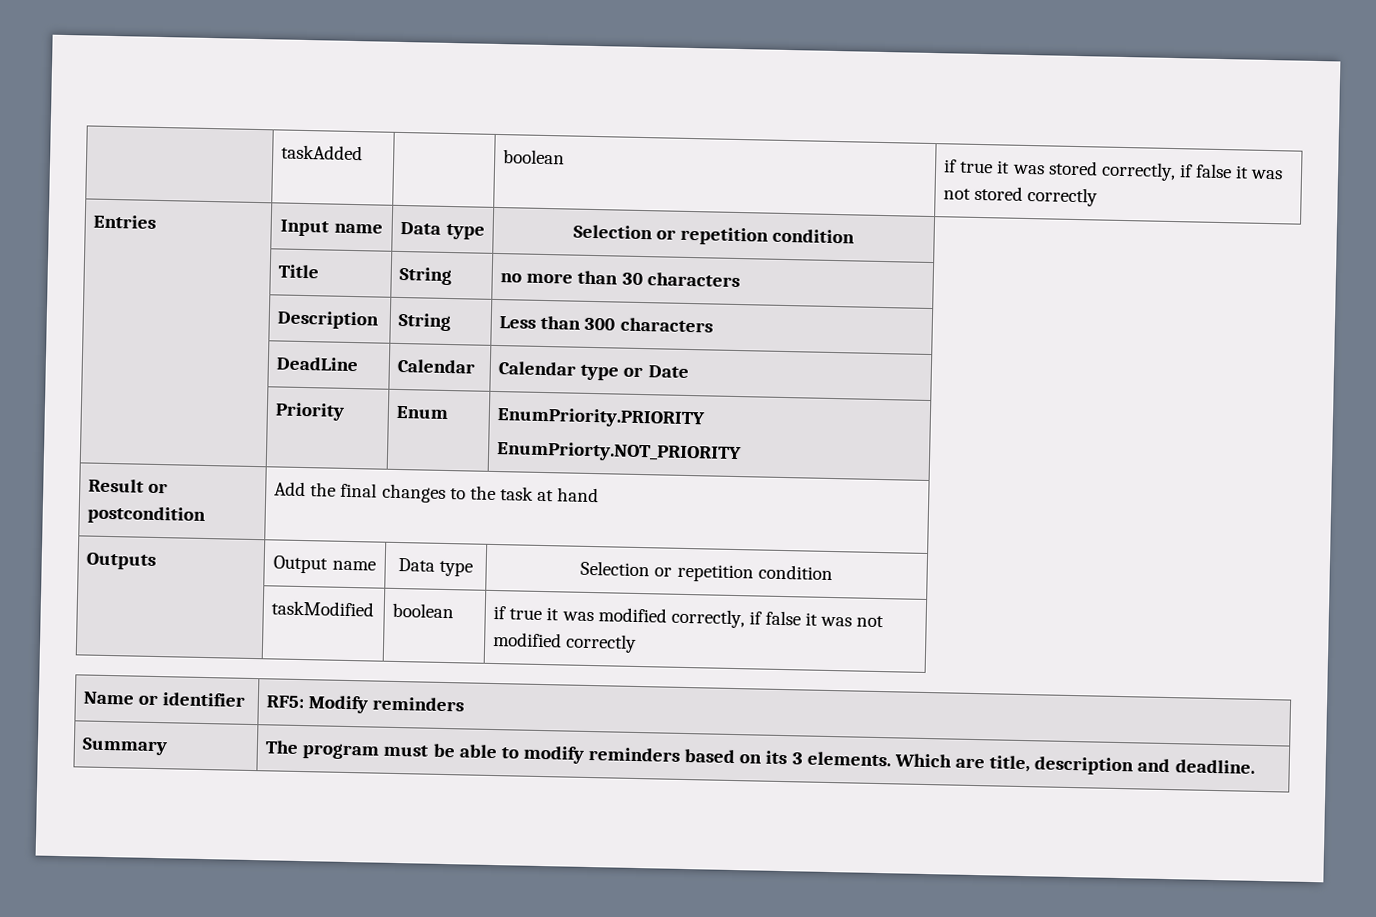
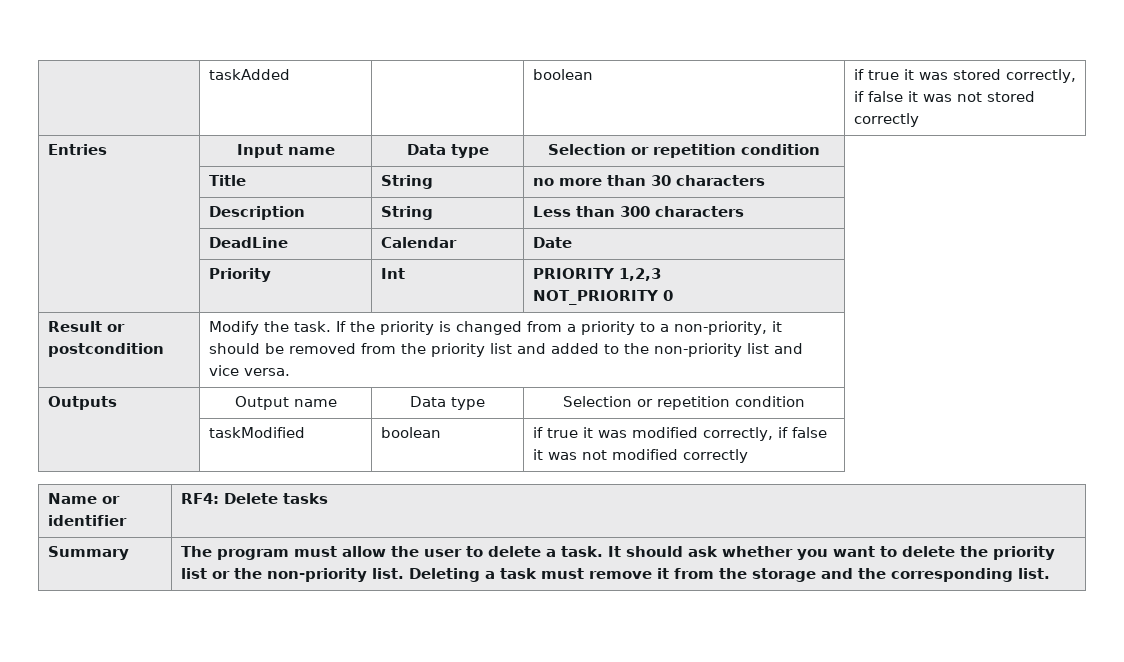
- | DeadLine | Calendar | Calendar type or Date
+ | DeadLine | Calendar | Date
- | Priority | Enum | EnumPriority.PRIORITY
- EnumPriorty.NOT_PRIORITY
- Result or postcondition | Add the final changes to the task at hand
+ | Priority | Int | PRIORITY 1,2,3
+ NOT_PRIORITY 0
+ Result or postcondition | Modify the task. If the priority is changed from a priority to a non-priority, it should be removed from the priority list and added to the non-priority list and vice versa.
- Name or identifier | RF5: Modify reminders
+ Name or identifier | RF4: Delete tasks
- Summary | The program must be able to modify reminders based on its 3 elements. Which are title, description and deadline.
+ Summary | The program must allow the user to delete a task. It should ask whether you want to delete the priority list or the non-priority list. Deleting a task must remove it from the storage and the corresponding list.

